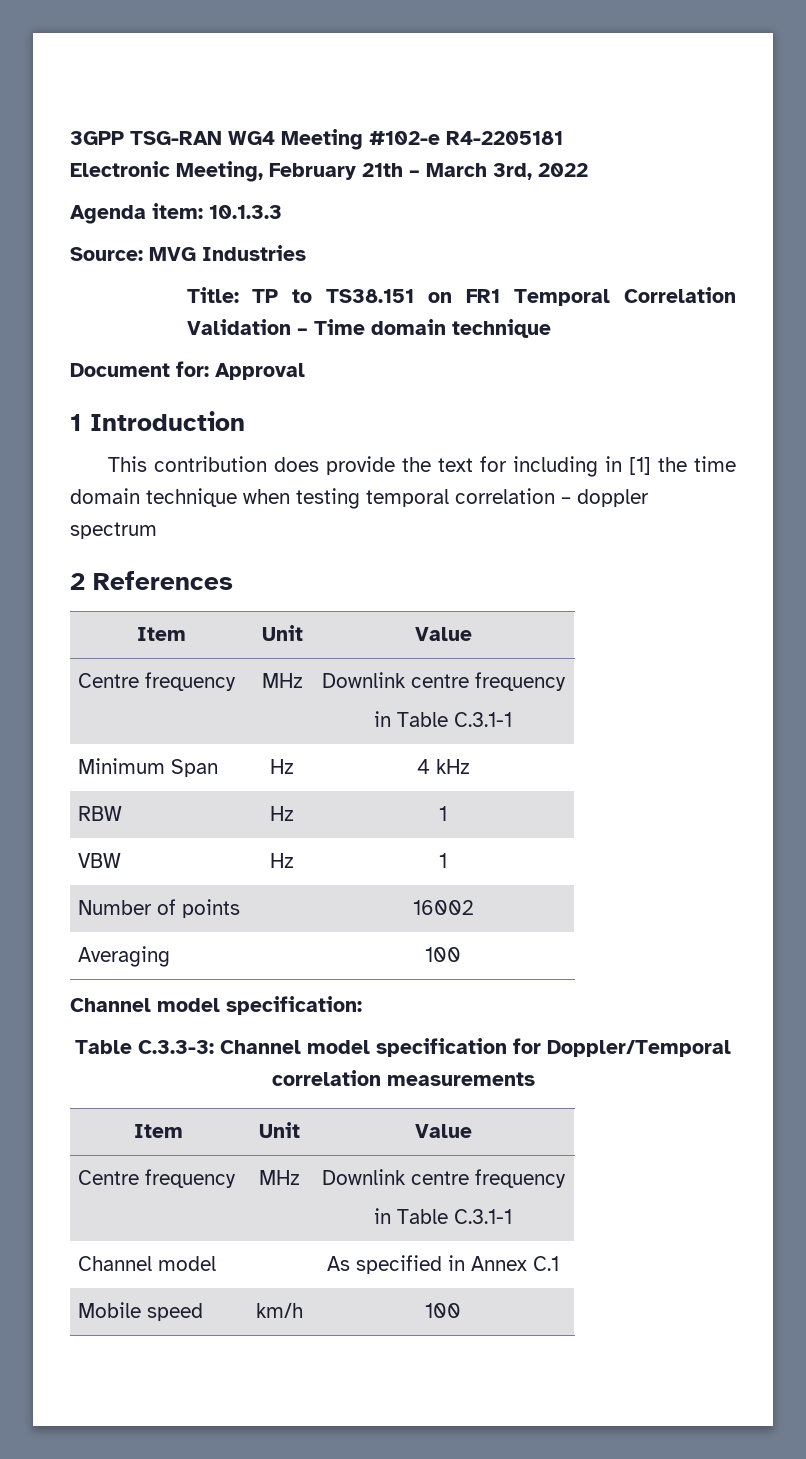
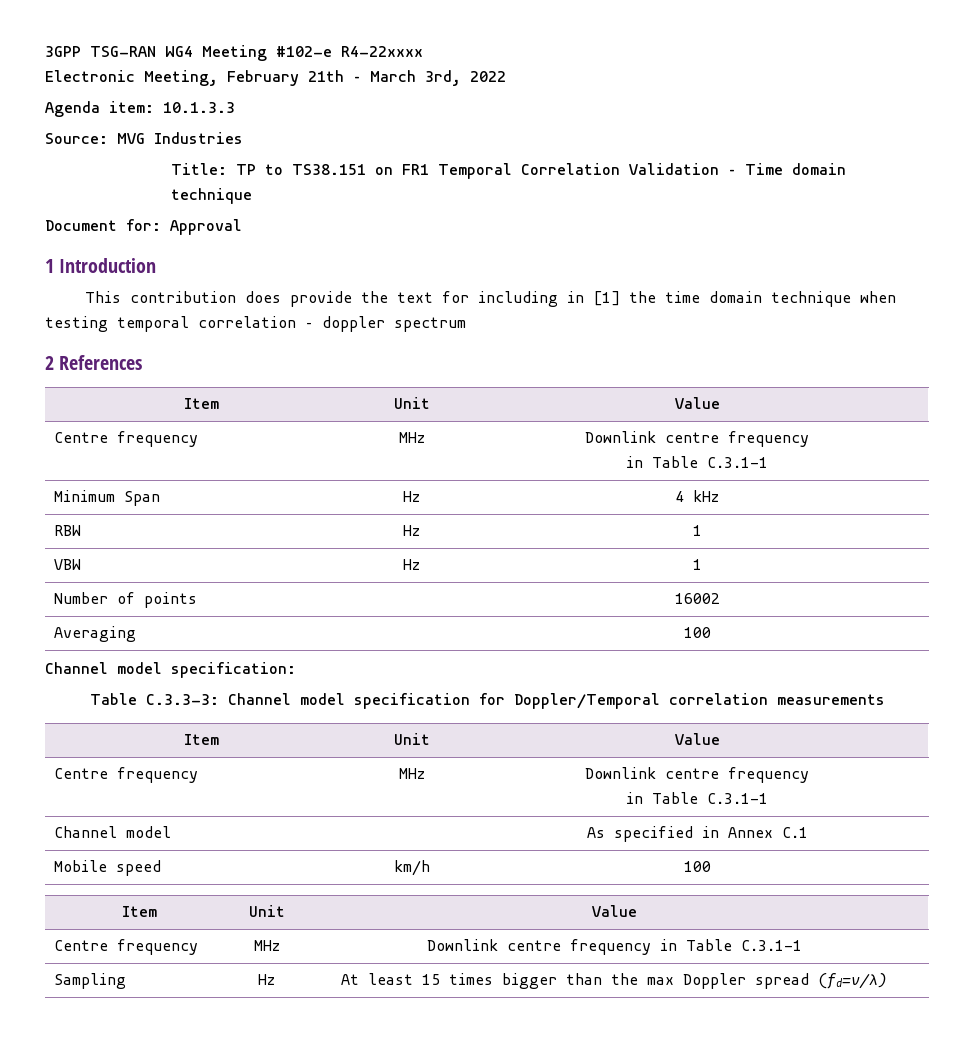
- 3GPP TSG-RAN WG4 Meeting #102-e R4-2205181
+ 3GPP TSG-RAN WG4 Meeting #102-e R4-22xxxx
  Mobile speed | km/h | 100
+ Item | Unit | Value
+ Centre frequency | MHz | Downlink centre frequency in Table C.3.1-1
+ Sampling | Hz | At least 15 times bigger than the max Doppler spread (fd=v/λ)

